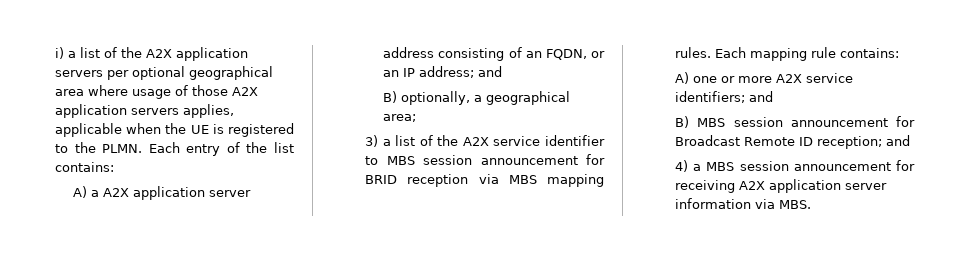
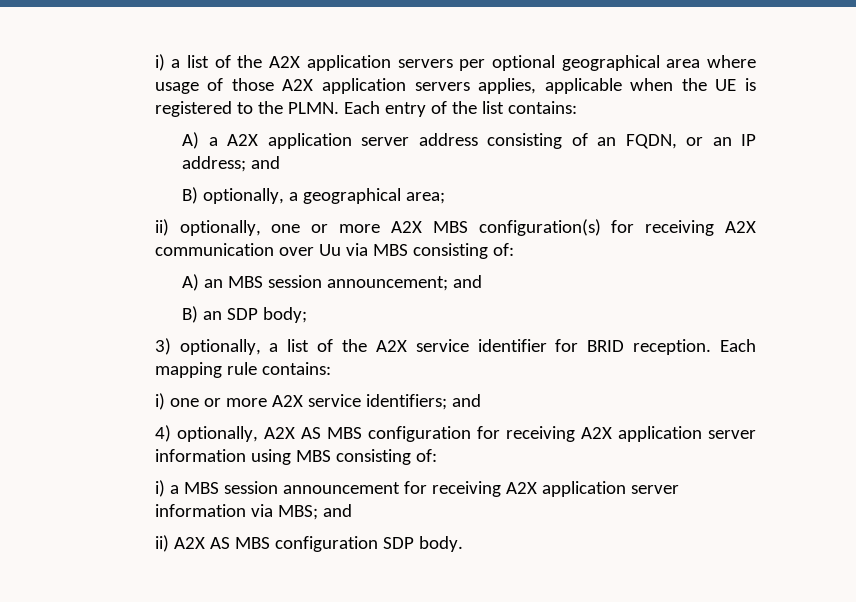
+ ii) optionally, one or more A2X MBS configuration(s) for receiving A2X communication over Uu via MBS consisting of:
+ A) an MBS session announcement; and
+ B) an SDP body;
- 3) a list of the A2X service identifier to MBS session announcement for BRID reception via MBS mapping rules.
+ 3) optionally, a list of the A2X service identifier for BRID reception.
- A) one or more A2X service identifiers; and
+ i) one or more A2X service identifiers; and
- B) MBS session announcement for Broadcast Remote ID reception; and
- 4) a MBS session announcement for receiving A2X application server information via MBS.
+ 4) optionally, A2X AS MBS configuration for receiving A2X application server information using MBS consisting of:
+ i) a MBS session announcement for receiving A2X application server information via MBS; and
+ ii) A2X AS MBS configuration SDP body.

